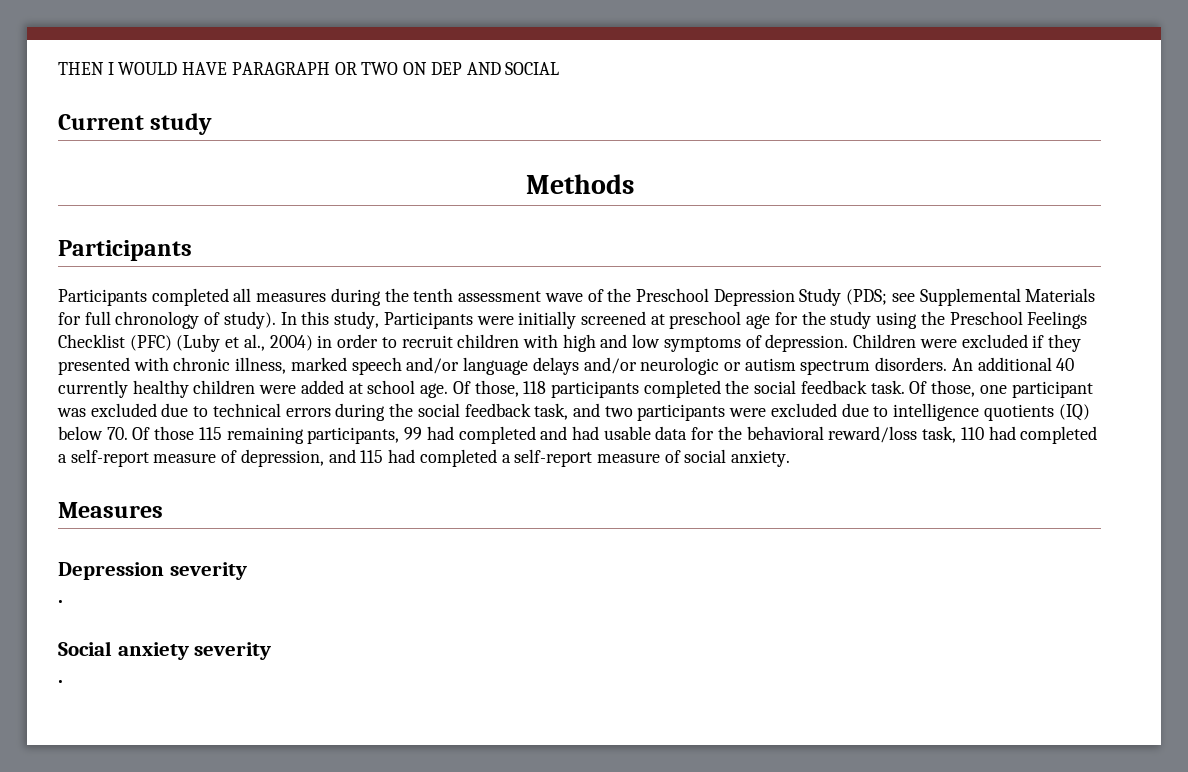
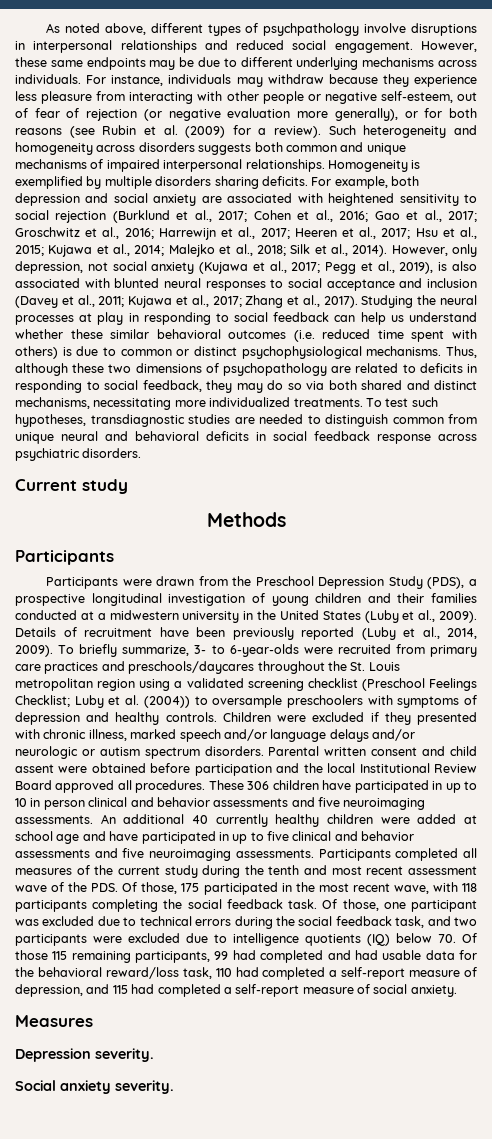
- THEN I WOULD HAVE PARAGRAPH OR TWO ON DEP AND SOCIAL
+ As noted above, different types of psychpathology involve disruptions in interpersonal relationships and reduced social engagement. However, these same endpoints may be due to different underlying mechanisms across individuals. For instance, individuals may withdraw because they experience less pleasure from interacting with other people or negative self-esteem, out of fear of rejection (or negative evaluation more generally), or for both reasons (see Rubin et al. (2009) for a review). Such heterogeneity and homogeneity across disorders suggests both common and unique mechanisms of impaired interpersonal relationships. Homogeneity is exemplified by multiple disorders sharing deficits. For example, both depression and social anxiety are associated with heightened sensitivity to social rejection (Burklund et al., 2017; Cohen et al., 2016; Gao et al., 2017; Groschwitz et al., 2016; Harrewijn et al., 2017; Heeren et al., 2017; Hsu et al., 2015; Kujawa et al., 2014; Malejko et al., 2018; Silk et al., 2014). However, only depression, not social anxiety (Kujawa et al., 2017; Pegg et al., 2019), is also associated with blunted neural responses to social acceptance and inclusion (Davey et al., 2011; Kujawa et al., 2017; Zhang et al., 2017). Studying the neural processes at play in responding to social feedback can help us understand whether these similar behavioral outcomes (i.e. reduced time spent with others) is due to common or distinct psychophysiological mechanisms. Thus, although these two dimensions of psychopathology are related to deficits in responding to social feedback, they may do so via both shared and distinct mechanisms, necessitating more individualized treatments. To test such hypotheses, transdiagnostic studies are needed to distinguish common from unique neural and behavioral deficits in social feedback response across psychiatric disorders.
- Participants completed all measures during the tenth assessment wave of the Preschool Depression Study (PDS; see Supplemental Materials for full chronology of study). In this study, Participants were initially screened at preschool age for the study using the Preschool Feelings Checklist (PFC) (Luby et al., 2004) in order to recruit children with high and low symptoms of depression.
+ Participants were drawn from the Preschool Depression Study (PDS), a prospective longitudinal investigation of young children and their families conducted at a midwestern university in the United States (Luby et al., 2009). Details of recruitment have been previously reported (Luby et al., 2014, 2009). To briefly summarize, 3- to 6-year-olds were recruited from primary care practices and preschools/daycares throughout the St. Louis metropolitan region using a validated screening checklist (Preschool Feelings Checklist; Luby et al. (2004)) to oversample preschoolers with symptoms of depression and healthy controls.
+ Parental written consent and child assent were obtained before participation and the local Institutional Review Board approved all procedures. These 306 children have participated in up to 10 in person clinical and behavior assessments and five neuroimaging assessments.
- An additional 40 currently healthy children were added at school age. Of those, 118 participants completed the social feedback task.
+ An additional 40 currently healthy children were added at school age and have participated in up to five clinical and behavior assessments and five neuroimaging assessments. Participants completed all measures of the current study during the tenth and most recent assessment wave of the PDS. Of those, 175 participated in the most recent wave, with 118 participants completing the social feedback task.
- Depression severity
- .
+ Depression severity.
- Social anxiety severity
- .
+ Social anxiety severity.

